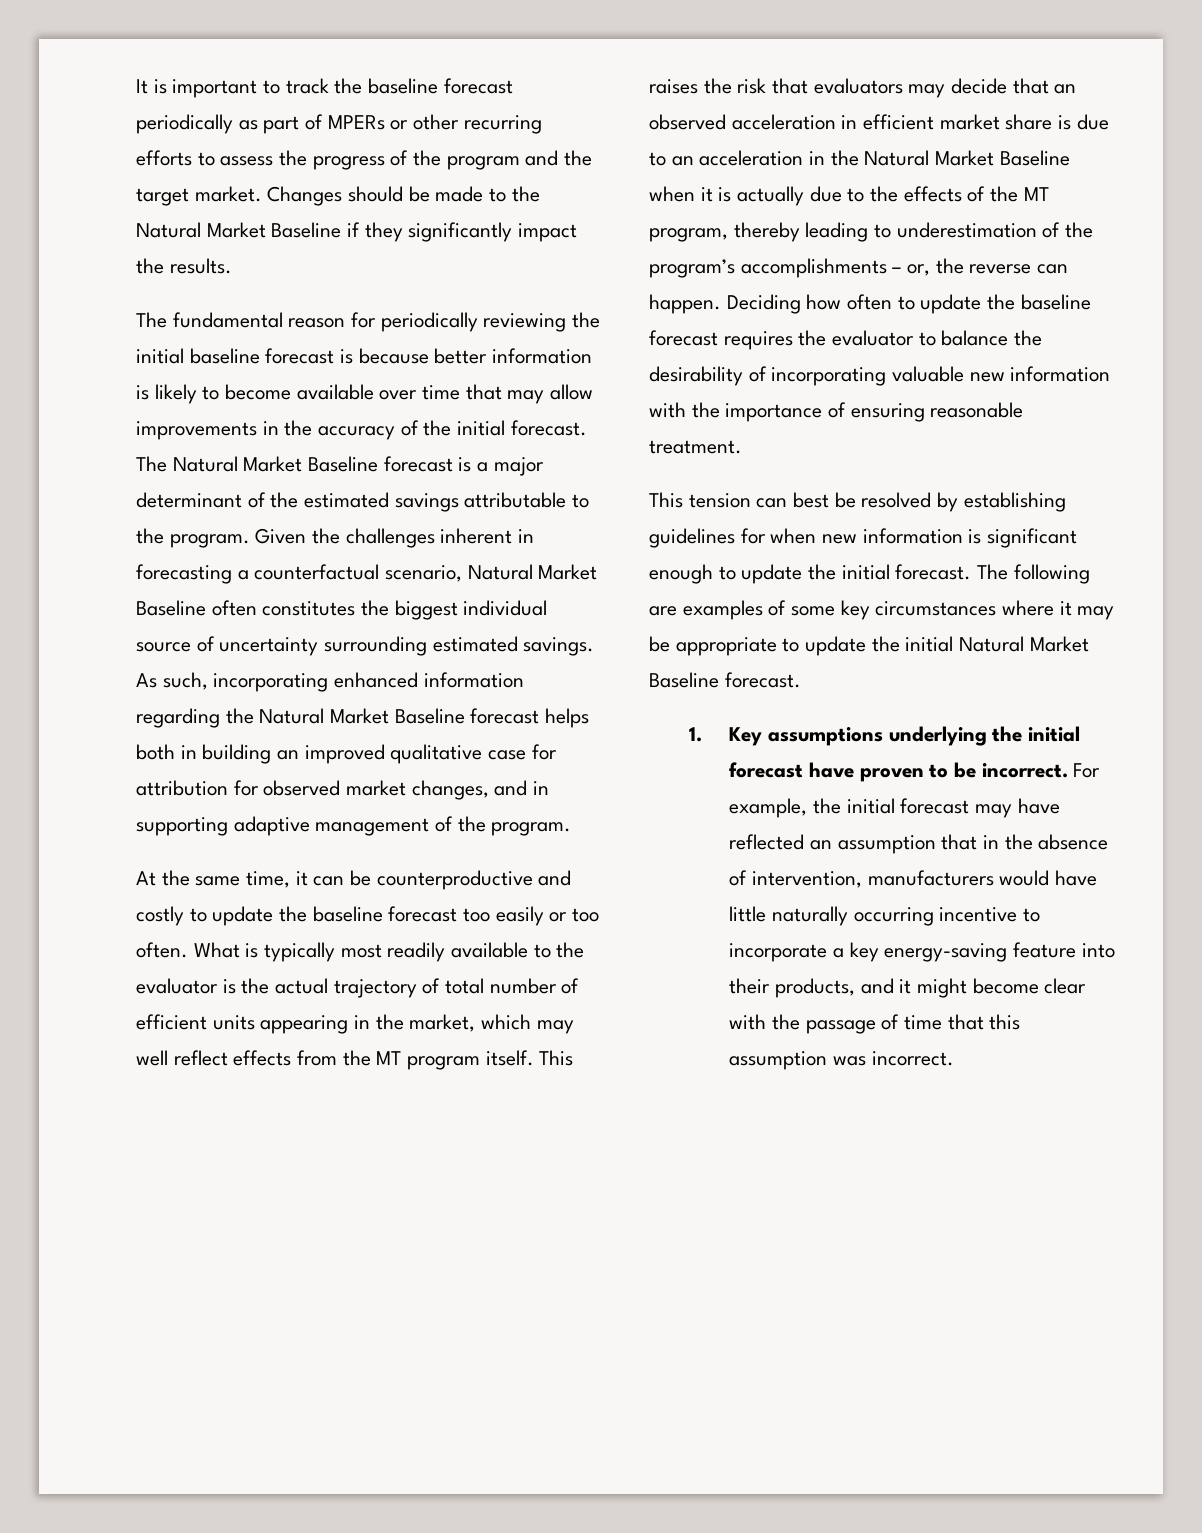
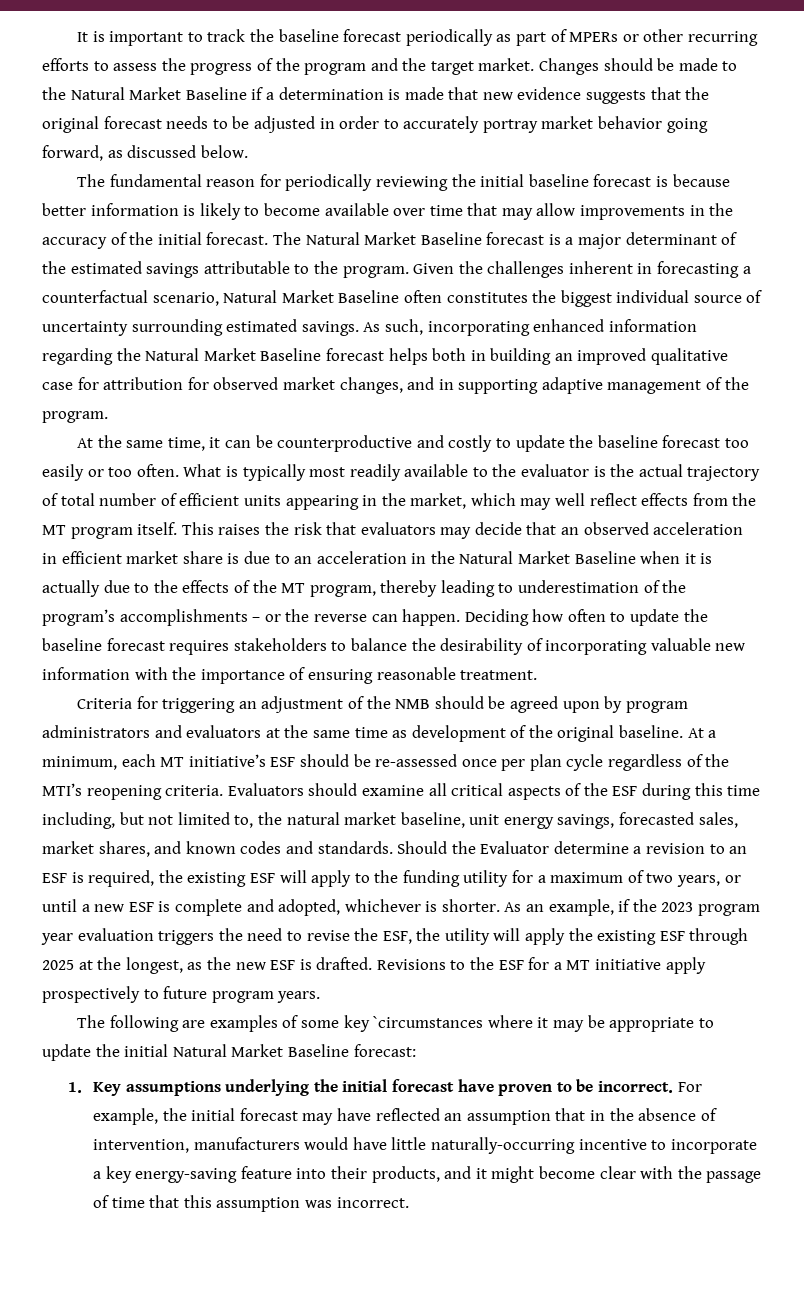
- Changes should be made to the Natural Market Baseline if they significantly impact the results.
+ Changes should be made to the Natural Market Baseline if a determination is made that new evidence suggests that the original forecast needs to be adjusted in order to accurately portray market behavior going forward, as discussed below.
- This raises the risk that evaluators may decide that an observed acceleration in efficient market share is due to an acceleration in the Natural Market Baseline when it is actually due to the effects of the MT program, thereby leading to underestimation of the program’s accomplishments – or, the reverse can happen.
+ This raises the risk that evaluators may decide that an observed acceleration in efficient market share is due to an acceleration in the Natural Market Baseline when it is actually due to the effects of the MT program, thereby leading to underestimation of the program’s accomplishments – or the reverse can happen.
- Deciding how often to update the baseline forecast requires the evaluator to balance the desirability of incorporating valuable new information with the importance of ensuring reasonable treatment.
+ Deciding how often to update the baseline forecast requires stakeholders to balance the desirability of incorporating valuable new information with the importance of ensuring reasonable treatment.
- This tension can best be resolved by establishing guidelines for when new information is significant enough to update the initial forecast. The following are examples of some key circumstances where it may be appropriate to update the initial Natural Market Baseline forecast.
+ Criteria for triggering an adjustment of the NMB should be agreed upon by program administrators and evaluators at the same time as development of the original baseline. At a minimum, each MT initiative’s ESF should be re-assessed once per plan cycle regardless of the MTI’s reopening criteria. Evaluators should examine all critical aspects of the ESF during this time including, but not limited to, the natural market baseline, unit energy savings, forecasted sales, market shares, and known codes and standards. Should the Evaluator determine a revision to an ESF is required, the existing ESF will apply to the funding utility for a maximum of two years, or until a new ESF is complete and adopted, whichever is shorter. As an example, if the 2023 program year evaluation triggers the need to revise the ESF, the utility will apply the existing ESF through 2025 at the longest, as the new ESF is drafted. Revisions to the ESF for a MT initiative apply prospectively to future program years.
+ The following are examples of some key `circumstances where it may be appropriate to update the initial Natural Market Baseline forecast:
- For example, the initial forecast may have reflected an assumption that in the absence of intervention, manufacturers would have little naturally occurring incentive to incorporate a key energy-saving feature into their products, and it might become clear with the passage of time that this assumption was incorrect.
+ For example, the initial forecast may have reflected an assumption that in the absence of intervention, manufacturers would have little naturally-occurring incentive to incorporate a key energy-saving feature into their products, and it might become clear with the passage of time that this assumption was incorrect.

